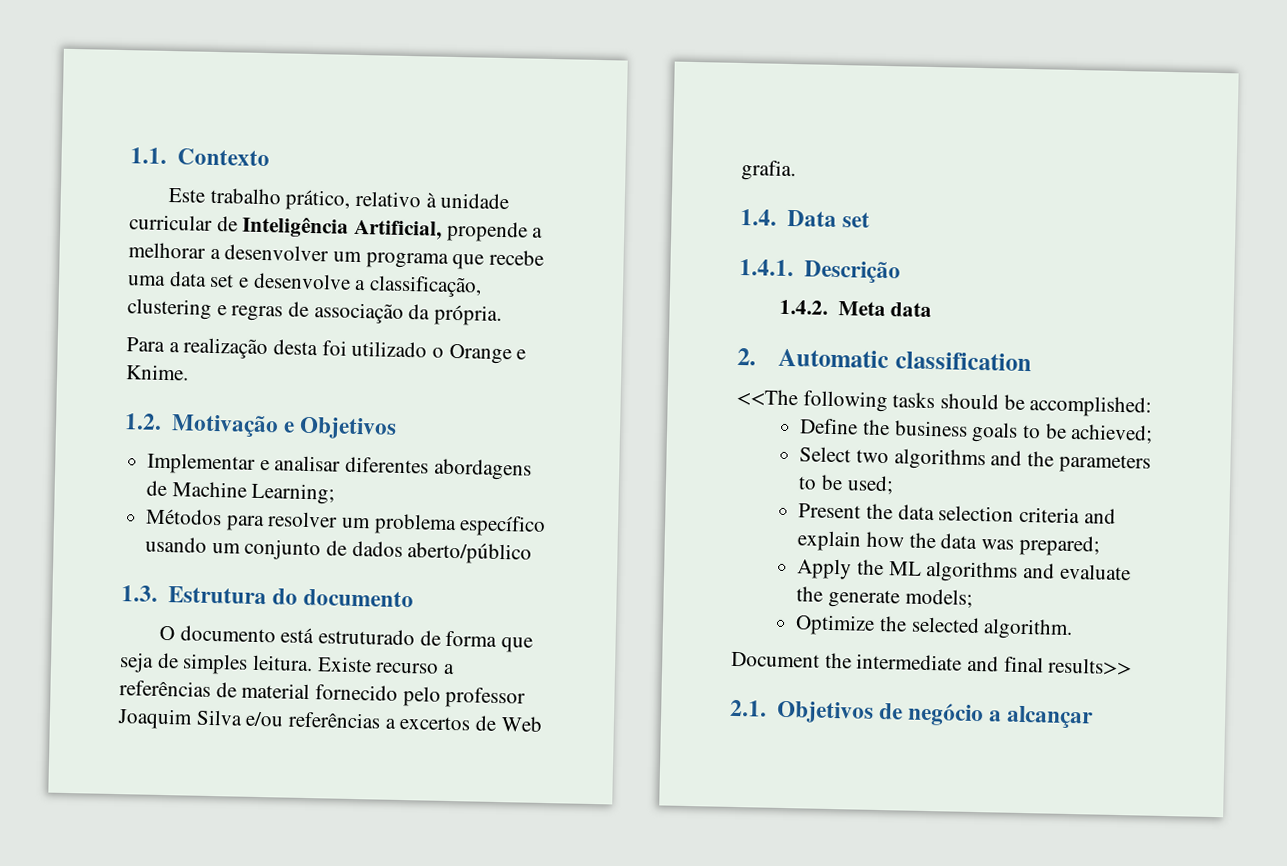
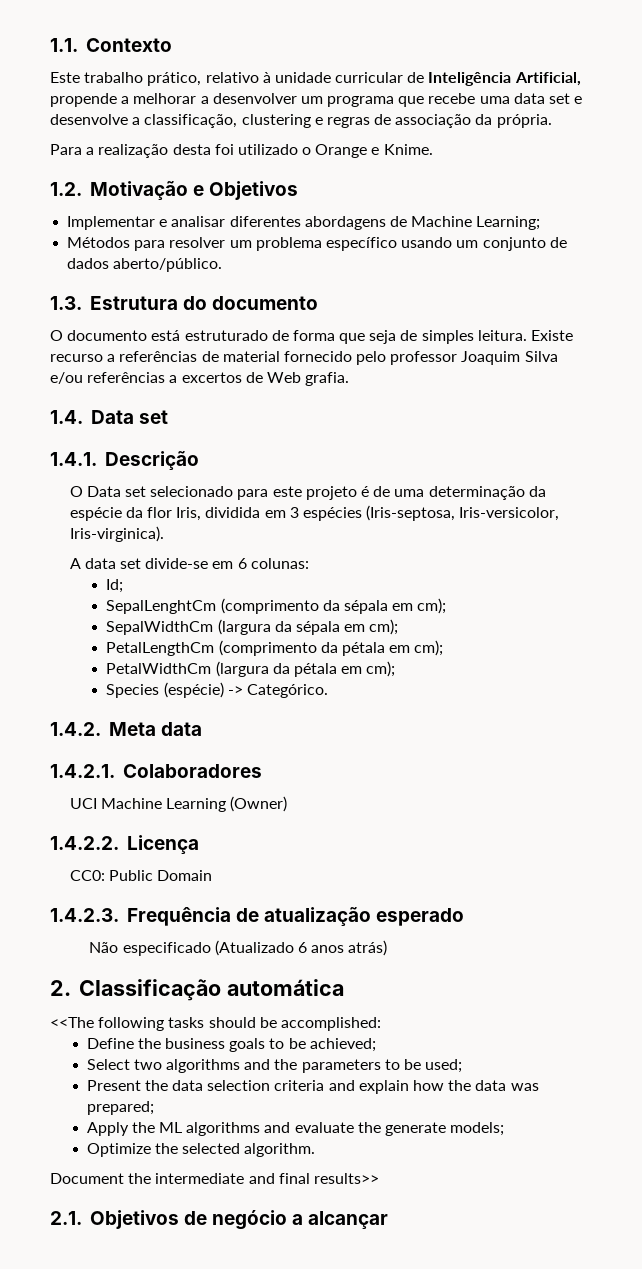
- Métodos para resolver um problema específico usando um conjunto de dados aberto/público
+ Métodos para resolver um problema específico usando um conjunto de dados aberto/público.
+ O Data set selecionado para este projeto é de uma determinação da espécie da flor Iris, dividida em 3 espécies (Iris-septosa, Iris-versicolor, Iris-virginica).
+ A data set divide-se em 6 colunas:
+ Id;
+ SepalLenghtCm (comprimento da sépala em cm);
+ SepalWidthCm (largura da sépala em cm);
+ PetalLengthCm (comprimento da pétala em cm);
+ PetalWidthCm (largura da pétala em cm);
+ Species (espécie) -> Categórico.
  1.4.2. Meta data
- 2. Automatic classification
+ 1.4.2.1. Colaboradores
+ UCI Machine Learning (Owner)
+ 1.4.2.2. Licença
+ CC0: Public Domain
+ 1.4.2.3. Frequência de atualização esperado
+ Não especificado (Atualizado 6 anos atrás)
+ 2. Classificação automática

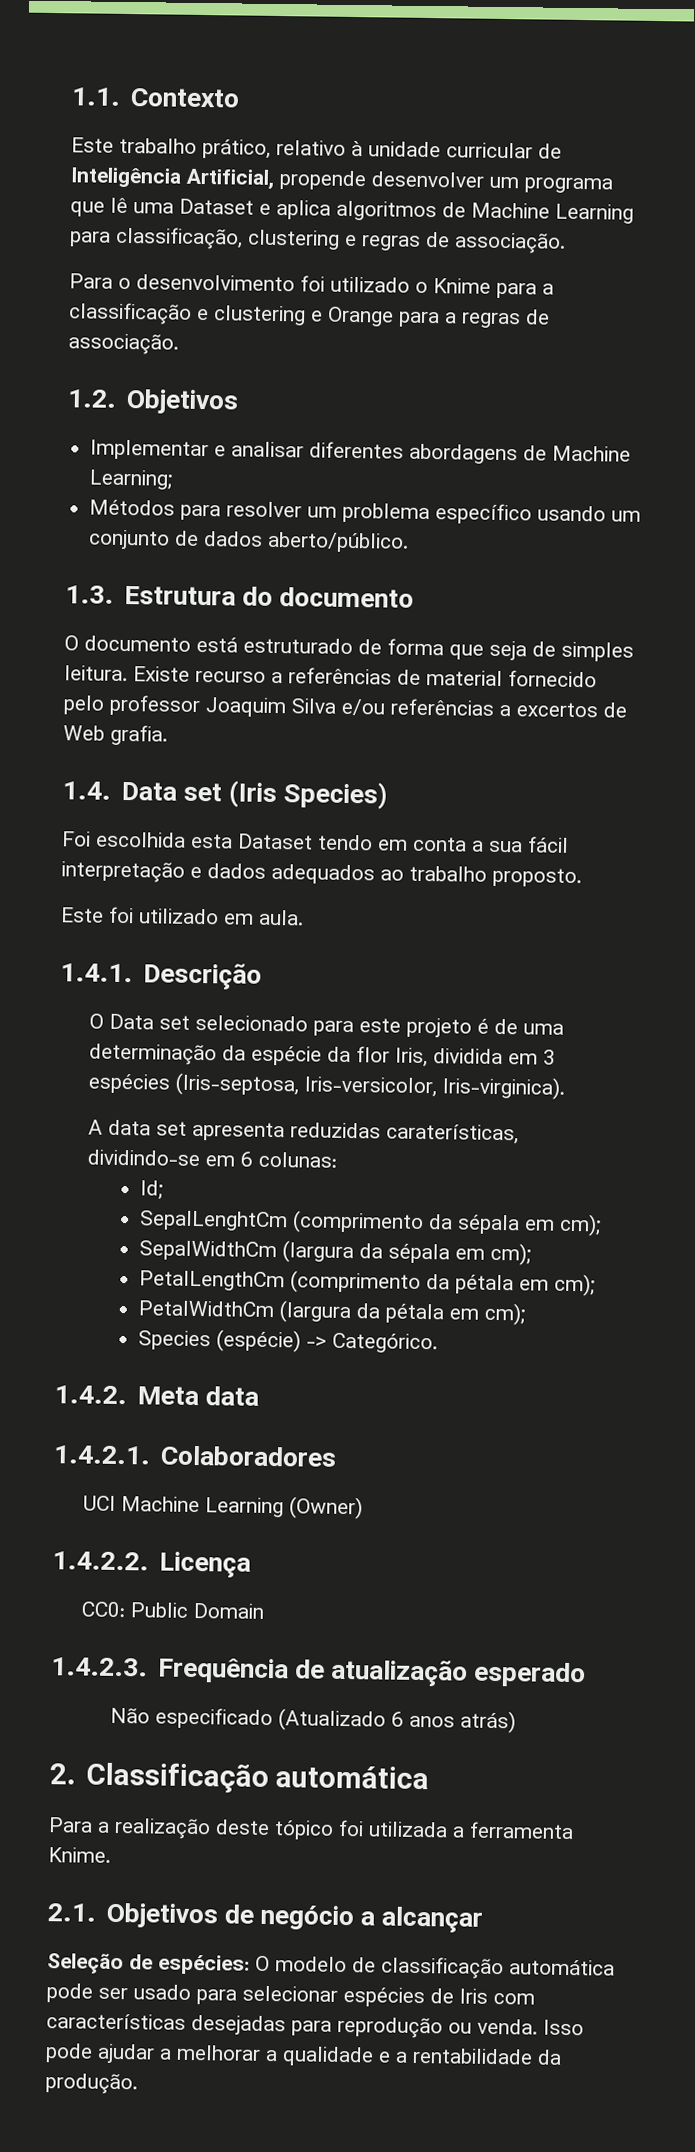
- Este trabalho prático, relativo à unidade curricular de Inteligência Artificial, propende a melhorar a desenvolver um programa que recebe uma data set e desenvolve a classificação, clustering e regras de associação da própria.
- Para a realização desta foi utilizado o Orange e Knime.
+ Este trabalho prático, relativo à unidade curricular de Inteligência Artificial, propende desenvolver um programa que lê uma Dataset e aplica algoritmos de Machine Learning para classificação, clustering e regras de associação.
+ Para o desenvolvimento foi utilizado o Knime para a classificação e clustering e Orange para a regras de associação.
- 1.2. Motivação e Objetivos
+ 1.2. Objetivos
- 1.4. Data set
+ 1.4. Data set (Iris Species)
+ Foi escolhida esta Dataset tendo em conta a sua fácil interpretação e dados adequados ao trabalho proposto.
+ Este foi utilizado em aula.
- A data set divide-se em 6 colunas:
+ A data set apresenta reduzidas caraterísticas, dividindo-se em 6 colunas:
- <<The following tasks should be accomplished:
- Define the business goals to be achieved;
- Select two algorithms and the parameters to be used;
- Present the data selection criteria and explain how the data was prepared;
- Apply the ML algorithms and evaluate the generate models;
- Optimize the selected algorithm.
- Document the intermediate and final results>>
+ Para a realização deste tópico foi utilizada a ferramenta Knime.
+ Seleção de espécies: O modelo de classificação automática pode ser usado para selecionar espécies de Iris com características desejadas para reprodução ou venda. Isso pode ajudar a melhorar a qualidade e a rentabilidade da produção.

